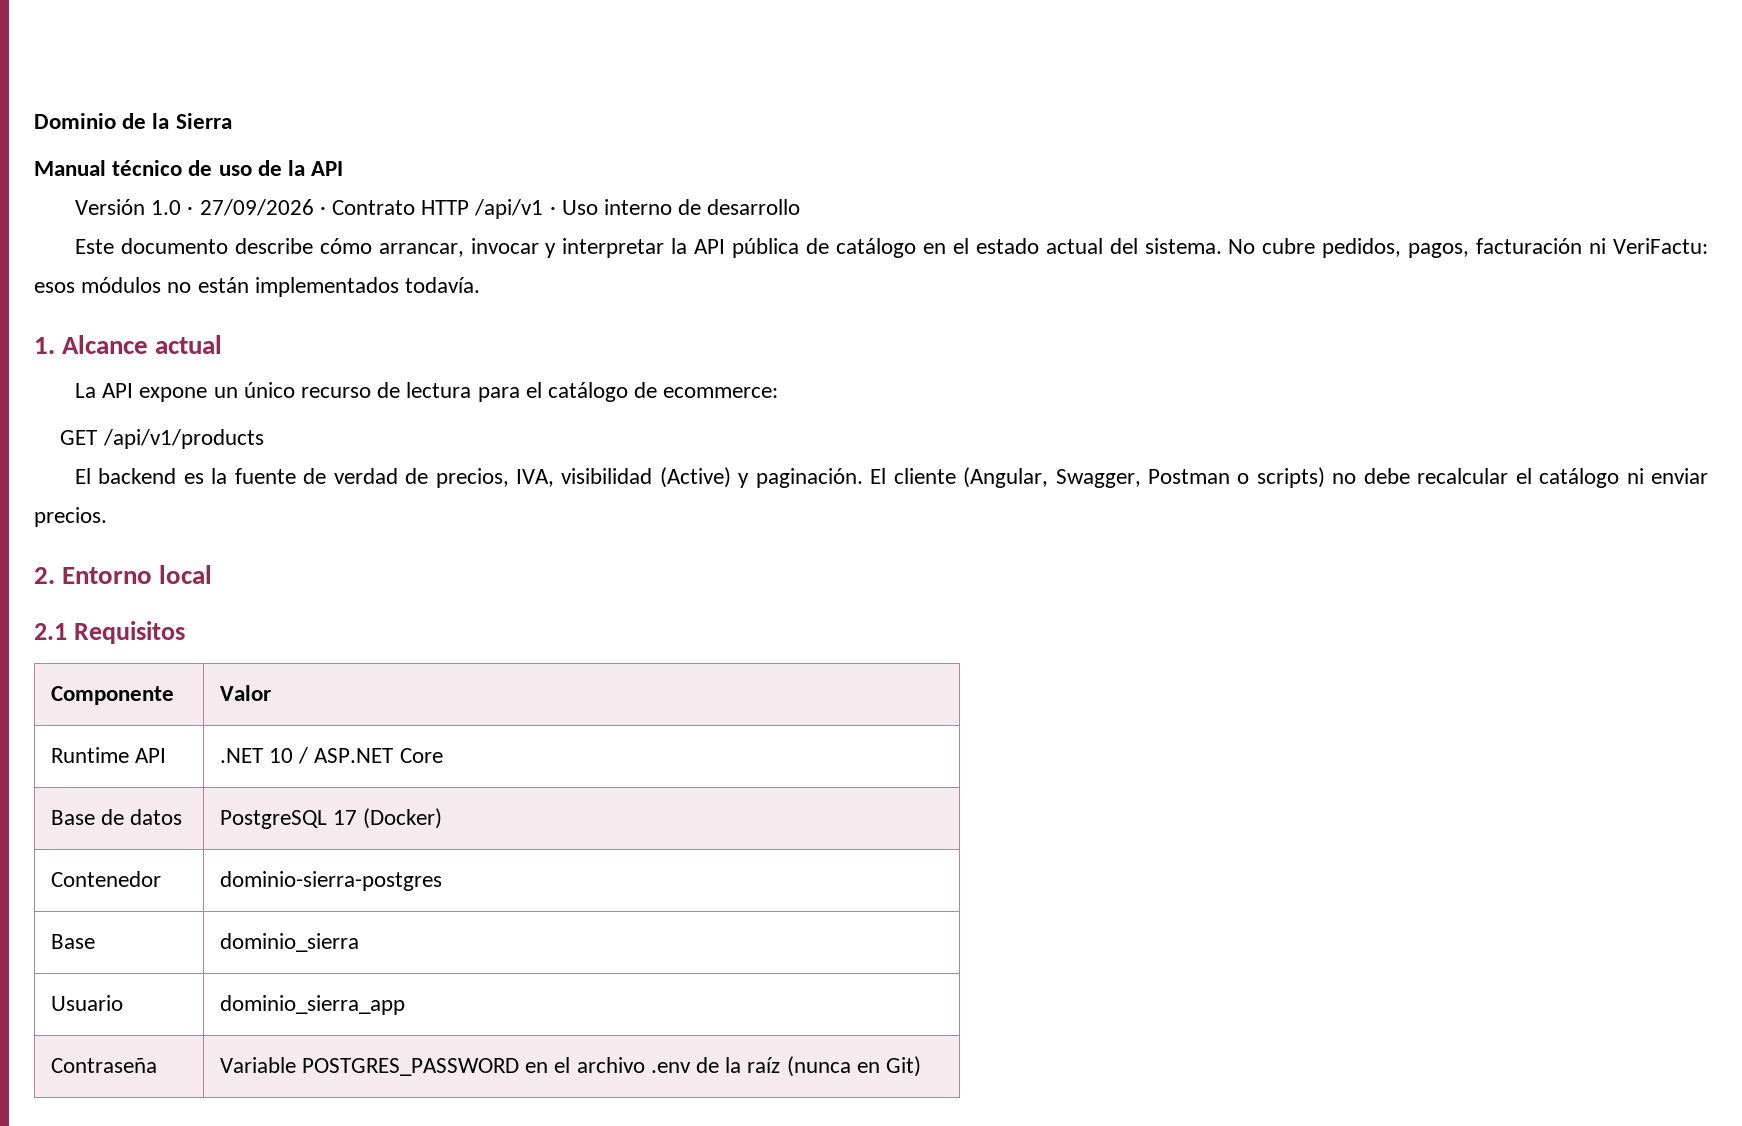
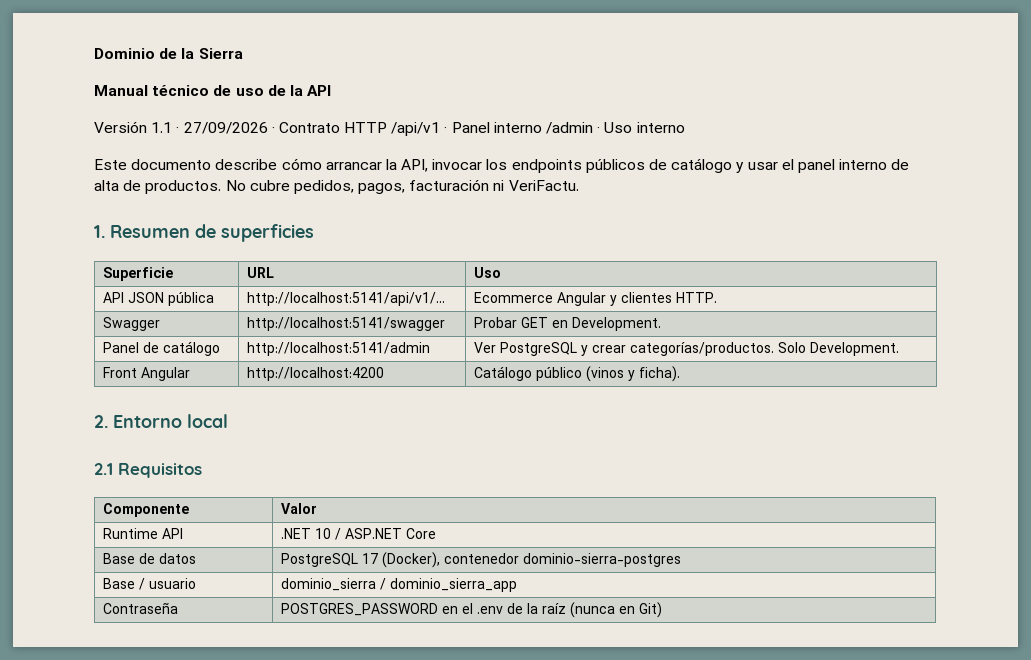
- Versión 1.0 · 27/09/2026 · Contrato HTTP /api/v1 · Uso interno de desarrollo
+ Versión 1.1 · 27/09/2026 · Contrato HTTP /api/v1 · Panel interno /admin · Uso interno
- Este documento describe cómo arrancar, invocar y interpretar la API pública de catálogo en el estado actual del sistema.
+ Este documento describe cómo arrancar la API, invocar los endpoints públicos de catálogo y usar el panel interno de alta de productos.
- No cubre pedidos, pagos, facturación ni VeriFactu: esos módulos no están implementados todavía.
- 1. Alcance actual
- La API expone un único recurso de lectura para el catálogo de ecommerce:
- GET /api/v1/products
- El backend es la fuente de verdad de precios, IVA, visibilidad (Active) y paginación. El cliente (Angular, Swagger, Postman o scripts) no debe recalcular el catálogo ni enviar precios.
+ No cubre pedidos, pagos, facturación ni VeriFactu.
+ 1. Resumen de superficies
+ Superficie | URL | Uso
+ API JSON pública | http://localhost:5141/api/v1/… | Ecommerce Angular y clientes HTTP.
+ Swagger | http://localhost:5141/swagger | Probar GET en Development.
+ Panel de catálogo | http://localhost:5141/admin | Ver PostgreSQL y crear categorías/productos. Solo Development.
+ Front Angular | http://localhost:4200 | Catálogo público (vinos y ficha).
- Base de datos | PostgreSQL 17 (Docker)
- Contenedor | dominio-sierra-postgres
+ Base de datos | PostgreSQL 17 (Docker), contenedor dominio-sierra-postgres
- Base | dominio_sierra
- Usuario | dominio_sierra_app
+ Base / usuario | dominio_sierra / dominio_sierra_app
- Contraseña | Variable POSTGRES_PASSWORD en el archivo .env de la raíz (nunca en Git)
+ Contraseña | POSTGRES_PASSWORD en el .env de la raíz (nunca en Git)

